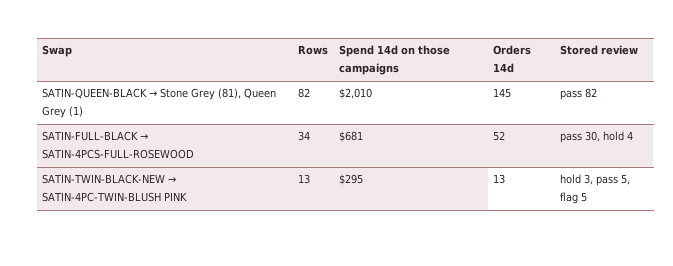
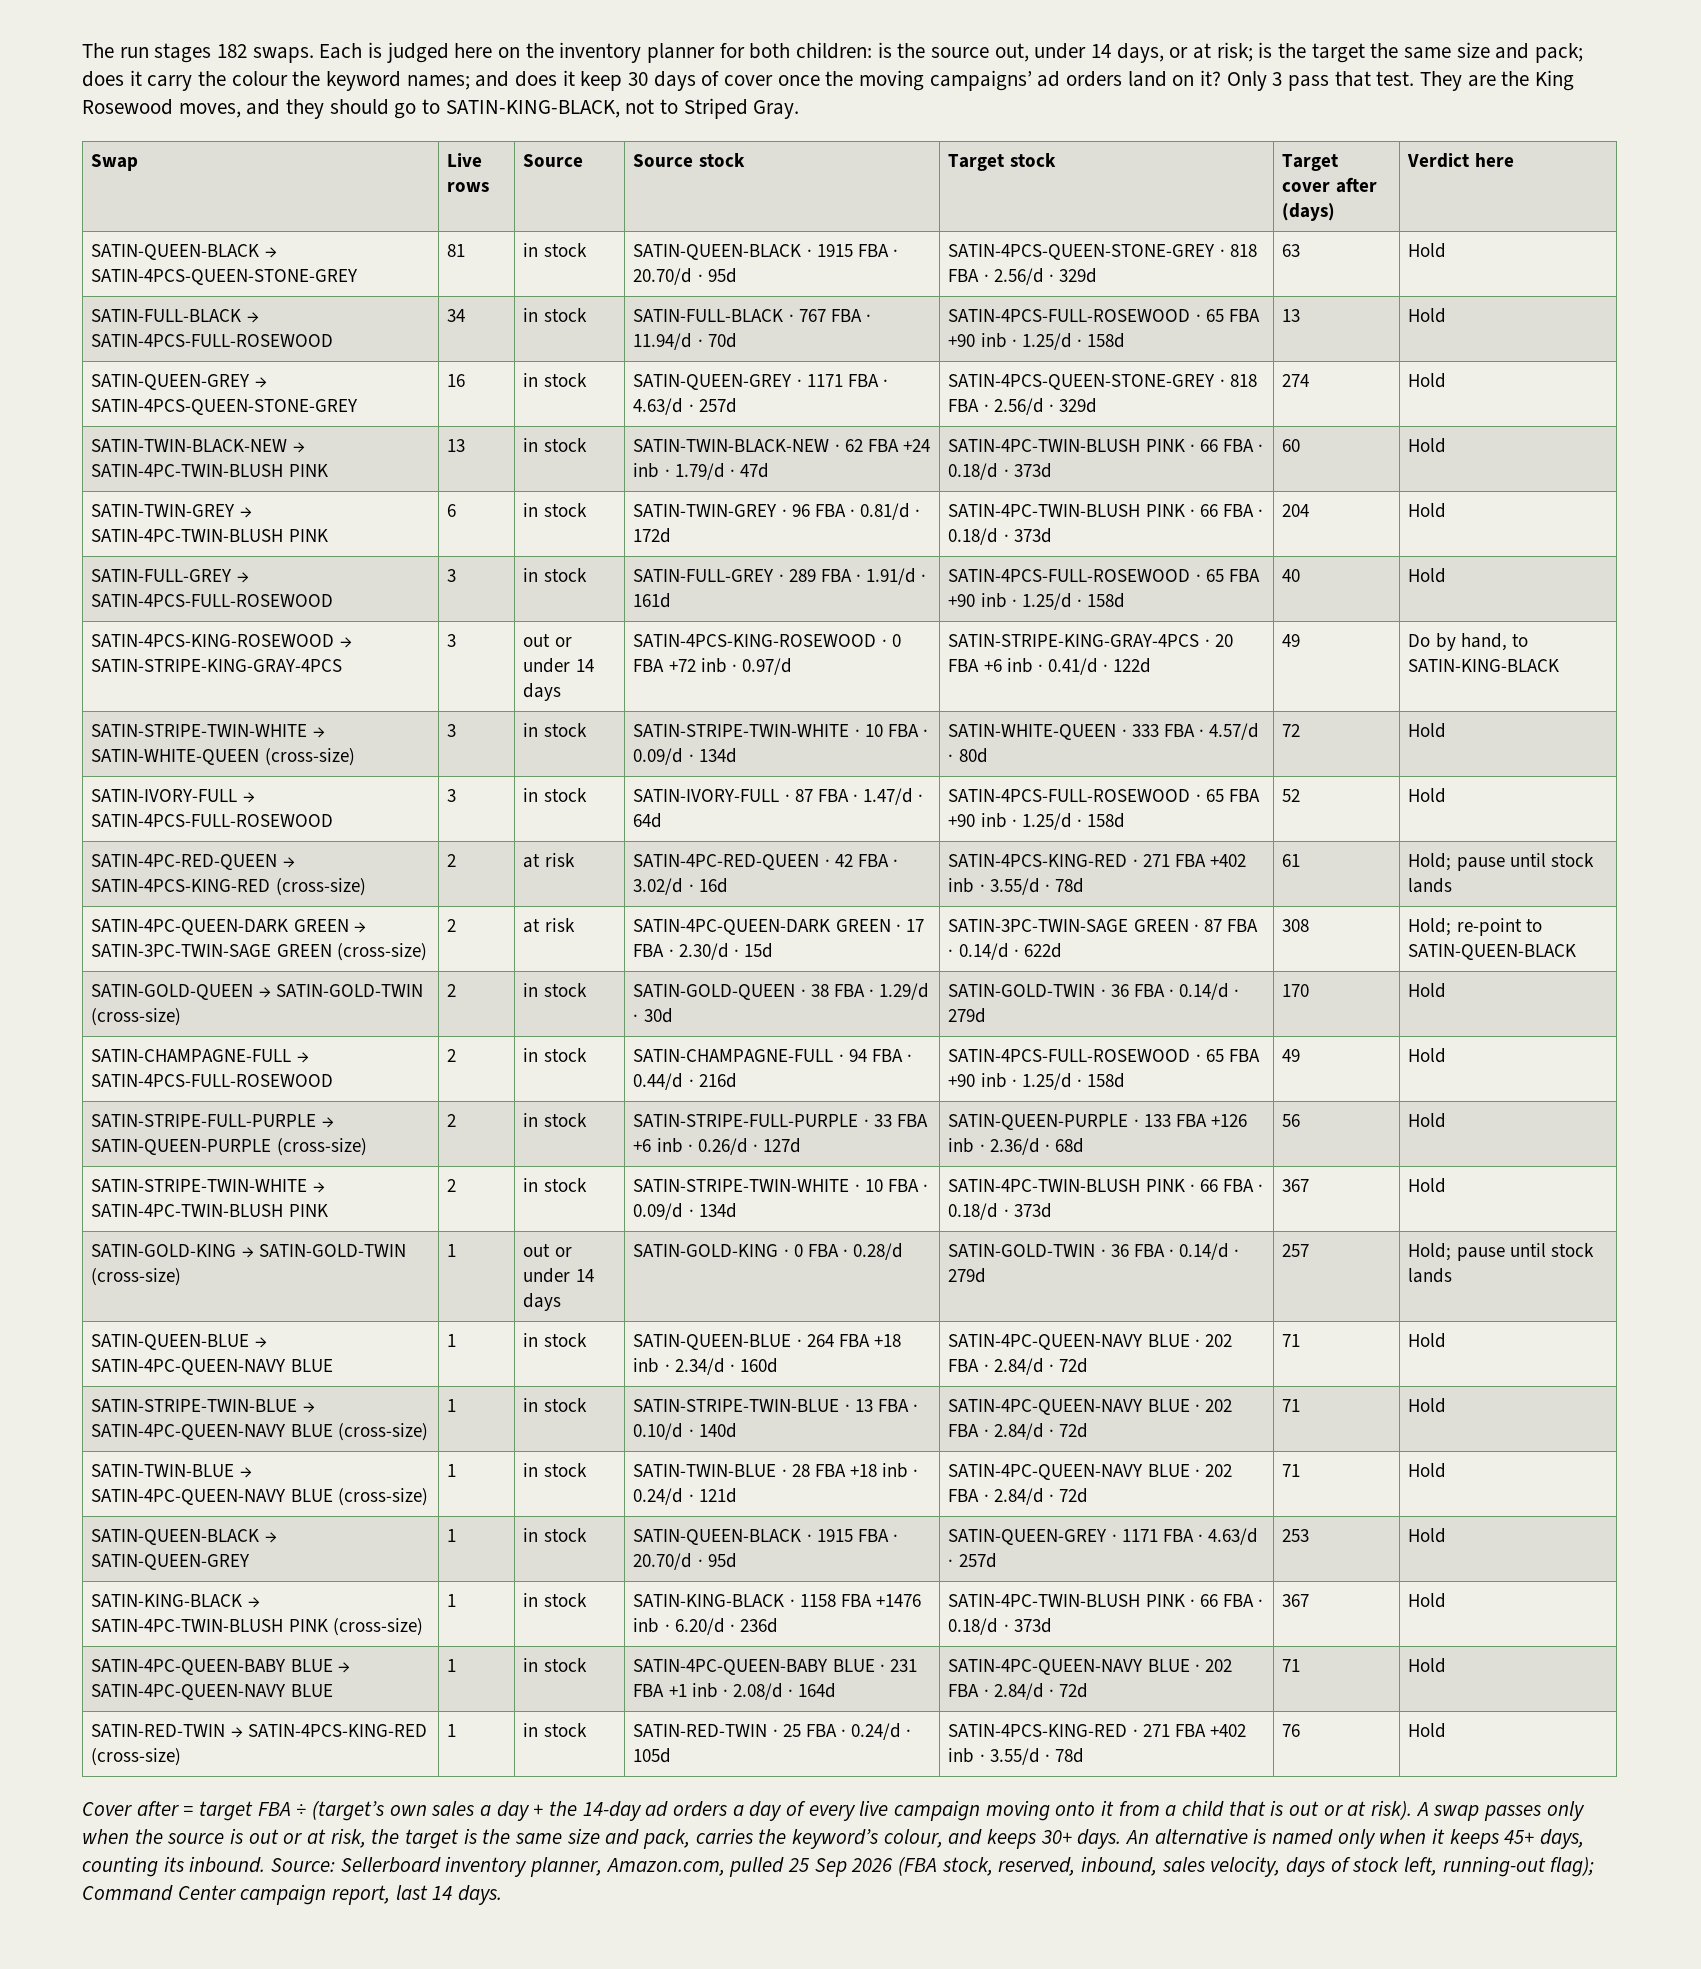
- Swap | Rows | Spend 14d on those campaigns | Orders 14d | Stored review
- SATIN-QUEEN-BLACK → Stone Grey (81), Queen Grey (1) | 82 | $2,010 | 145 | pass 82
- SATIN-FULL-BLACK → SATIN-4PCS-FULL-ROSEWOOD | 34 | $681 | 52 | pass 30, hold 4
+ The run stages 182 swaps. Each is judged here on the inventory planner for both children: is the source out, under 14 days, or at risk; is the target the same size and pack; does it carry the colour the keyword names; and does it keep 30 days of cover once the moving campaigns’ ad orders land on it? Only 3 pass that test. They are the King Rosewood moves, and they should go to SATIN-KING-BLACK, not to Striped Gray.
+ Swap | Live rows | Source | Source stock | Target stock | Target cover after (days) | Verdict here
+ SATIN-QUEEN-BLACK → SATIN-4PCS-QUEEN-STONE-GREY | 81 | in stock | SATIN-QUEEN-BLACK · 1915 FBA · 20.70/d · 95d | SATIN-4PCS-QUEEN-STONE-GREY · 818 FBA · 2.56/d · 329d | 63 | Hold
+ SATIN-FULL-BLACK → SATIN-4PCS-FULL-ROSEWOOD | 34 | in stock | SATIN-FULL-BLACK · 767 FBA · 11.94/d · 70d | SATIN-4PCS-FULL-ROSEWOOD · 65 FBA +90 inb · 1.25/d · 158d | 13 | Hold
+ SATIN-QUEEN-GREY → SATIN-4PCS-QUEEN-STONE-GREY | 16 | in stock | SATIN-QUEEN-GREY · 1171 FBA · 4.63/d · 257d | SATIN-4PCS-QUEEN-STONE-GREY · 818 FBA · 2.56/d · 329d | 274 | Hold
- SATIN-TWIN-BLACK-NEW → SATIN-4PC-TWIN-BLUSH PINK | 13 | $295 | 13 | hold 3, pass 5, flag 5
+ SATIN-TWIN-BLACK-NEW → SATIN-4PC-TWIN-BLUSH PINK | 13 | in stock | SATIN-TWIN-BLACK-NEW · 62 FBA +24 inb · 1.79/d · 47d | SATIN-4PC-TWIN-BLUSH PINK · 66 FBA · 0.18/d · 373d | 60 | Hold
+ SATIN-TWIN-GREY → SATIN-4PC-TWIN-BLUSH PINK | 6 | in stock | SATIN-TWIN-GREY · 96 FBA · 0.81/d · 172d | SATIN-4PC-TWIN-BLUSH PINK · 66 FBA · 0.18/d · 373d | 204 | Hold
+ SATIN-FULL-GREY → SATIN-4PCS-FULL-ROSEWOOD | 3 | in stock | SATIN-FULL-GREY · 289 FBA · 1.91/d · 161d | SATIN-4PCS-FULL-ROSEWOOD · 65 FBA +90 inb · 1.25/d · 158d | 40 | Hold
+ SATIN-4PCS-KING-ROSEWOOD → SATIN-STRIPE-KING-GRAY-4PCS | 3 | out or under 14 days | SATIN-4PCS-KING-ROSEWOOD · 0 FBA +72 inb · 0.97/d | SATIN-STRIPE-KING-GRAY-4PCS · 20 FBA +6 inb · 0.41/d · 122d | 49 | Do by hand, to SATIN-KING-BLACK
+ SATIN-STRIPE-TWIN-WHITE → SATIN-WHITE-QUEEN (cross-size) | 3 | in stock | SATIN-STRIPE-TWIN-WHITE · 10 FBA · 0.09/d · 134d | SATIN-WHITE-QUEEN · 333 FBA · 4.57/d · 80d | 72 | Hold
+ SATIN-IVORY-FULL → SATIN-4PCS-FULL-ROSEWOOD | 3 | in stock | SATIN-IVORY-FULL · 87 FBA · 1.47/d · 64d | SATIN-4PCS-FULL-ROSEWOOD · 65 FBA +90 inb · 1.25/d · 158d | 52 | Hold
+ SATIN-4PC-RED-QUEEN → SATIN-4PCS-KING-RED (cross-size) | 2 | at risk | SATIN-4PC-RED-QUEEN · 42 FBA · 3.02/d · 16d | SATIN-4PCS-KING-RED · 271 FBA +402 inb · 3.55/d · 78d | 61 | Hold; pause until stock lands
+ SATIN-4PC-QUEEN-DARK GREEN → SATIN-3PC-TWIN-SAGE GREEN (cross-size) | 2 | at risk | SATIN-4PC-QUEEN-DARK GREEN · 17 FBA · 2.30/d · 15d | SATIN-3PC-TWIN-SAGE GREEN · 87 FBA · 0.14/d · 622d | 308 | Hold; re-point to SATIN-QUEEN-BLACK
+ SATIN-GOLD-QUEEN → SATIN-GOLD-TWIN (cross-size) | 2 | in stock | SATIN-GOLD-QUEEN · 38 FBA · 1.29/d · 30d | SATIN-GOLD-TWIN · 36 FBA · 0.14/d · 279d | 170 | Hold
+ SATIN-CHAMPAGNE-FULL → SATIN-4PCS-FULL-ROSEWOOD | 2 | in stock | SATIN-CHAMPAGNE-FULL · 94 FBA · 0.44/d · 216d | SATIN-4PCS-FULL-ROSEWOOD · 65 FBA +90 inb · 1.25/d · 158d | 49 | Hold
+ SATIN-STRIPE-FULL-PURPLE → SATIN-QUEEN-PURPLE (cross-size) | 2 | in stock | SATIN-STRIPE-FULL-PURPLE · 33 FBA +6 inb · 0.26/d · 127d | SATIN-QUEEN-PURPLE · 133 FBA +126 inb · 2.36/d · 68d | 56 | Hold
+ SATIN-STRIPE-TWIN-WHITE → SATIN-4PC-TWIN-BLUSH PINK | 2 | in stock | SATIN-STRIPE-TWIN-WHITE · 10 FBA · 0.09/d · 134d | SATIN-4PC-TWIN-BLUSH PINK · 66 FBA · 0.18/d · 373d | 367 | Hold
+ SATIN-GOLD-KING → SATIN-GOLD-TWIN (cross-size) | 1 | out or under 14 days | SATIN-GOLD-KING · 0 FBA · 0.28/d | SATIN-GOLD-TWIN · 36 FBA · 0.14/d · 279d | 257 | Hold; pause until stock lands
+ SATIN-QUEEN-BLUE → SATIN-4PC-QUEEN-NAVY BLUE | 1 | in stock | SATIN-QUEEN-BLUE · 264 FBA +18 inb · 2.34/d · 160d | SATIN-4PC-QUEEN-NAVY BLUE · 202 FBA · 2.84/d · 72d | 71 | Hold
+ SATIN-STRIPE-TWIN-BLUE → SATIN-4PC-QUEEN-NAVY BLUE (cross-size) | 1 | in stock | SATIN-STRIPE-TWIN-BLUE · 13 FBA · 0.10/d · 140d | SATIN-4PC-QUEEN-NAVY BLUE · 202 FBA · 2.84/d · 72d | 71 | Hold
+ SATIN-TWIN-BLUE → SATIN-4PC-QUEEN-NAVY BLUE (cross-size) | 1 | in stock | SATIN-TWIN-BLUE · 28 FBA +18 inb · 0.24/d · 121d | SATIN-4PC-QUEEN-NAVY BLUE · 202 FBA · 2.84/d · 72d | 71 | Hold
+ SATIN-QUEEN-BLACK → SATIN-QUEEN-GREY | 1 | in stock | SATIN-QUEEN-BLACK · 1915 FBA · 20.70/d · 95d | SATIN-QUEEN-GREY · 1171 FBA · 4.63/d · 257d | 253 | Hold
+ SATIN-KING-BLACK → SATIN-4PC-TWIN-BLUSH PINK (cross-size) | 1 | in stock | SATIN-KING-BLACK · 1158 FBA +1476 inb · 6.20/d · 236d | SATIN-4PC-TWIN-BLUSH PINK · 66 FBA · 0.18/d · 373d | 367 | Hold
+ SATIN-4PC-QUEEN-BABY BLUE → SATIN-4PC-QUEEN-NAVY BLUE | 1 | in stock | SATIN-4PC-QUEEN-BABY BLUE · 231 FBA +1 inb · 2.08/d · 164d | SATIN-4PC-QUEEN-NAVY BLUE · 202 FBA · 2.84/d · 72d | 71 | Hold
+ SATIN-RED-TWIN → SATIN-4PCS-KING-RED (cross-size) | 1 | in stock | SATIN-RED-TWIN · 25 FBA · 0.24/d · 105d | SATIN-4PCS-KING-RED · 271 FBA +402 inb · 3.55/d · 78d | 76 | Hold
+ Cover after = target FBA ÷ (target’s own sales a day + the 14-day ad orders a day of every live campaign moving onto it from a child that is out or at risk). A swap passes only when the source is out or at risk, the target is the same size and pack, carries the keyword’s colour, and keeps 30+ days. An alternative is named only when it keeps 45+ days, counting its inbound. Source: Sellerboard inventory planner, Amazon.com, pulled 25 Sep 2026 (FBA stock, reserved, inbound, sales velocity, days of stock left, running-out flag); Command Center campaign report, last 14 days.

